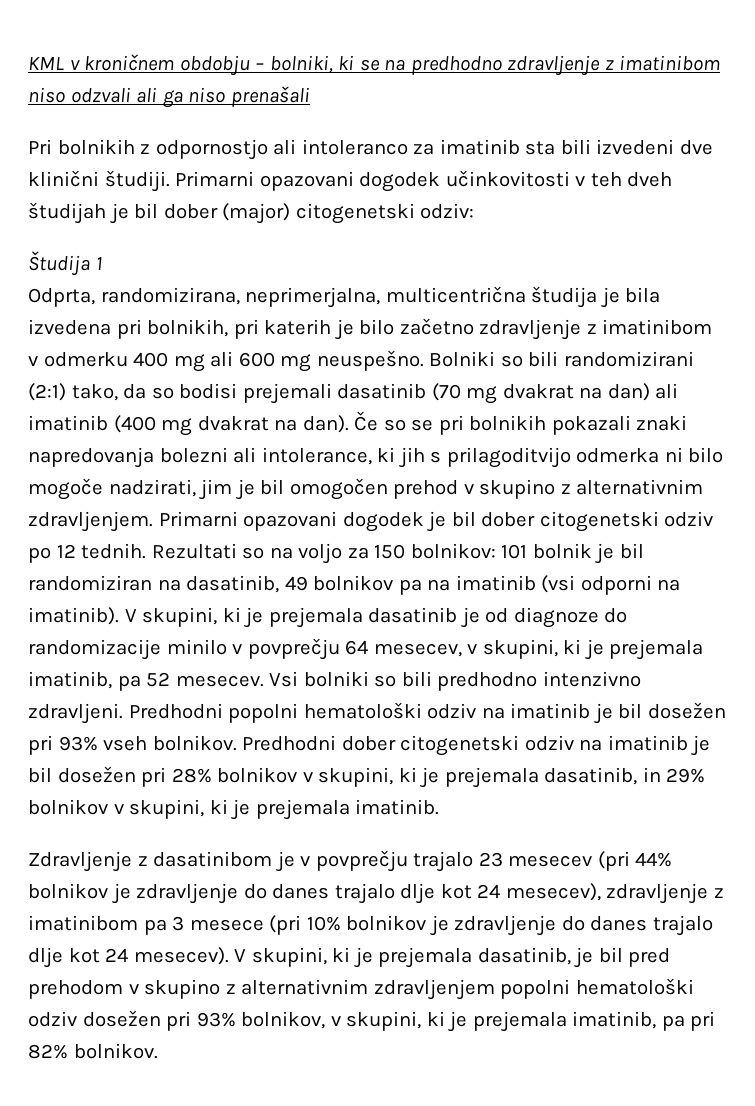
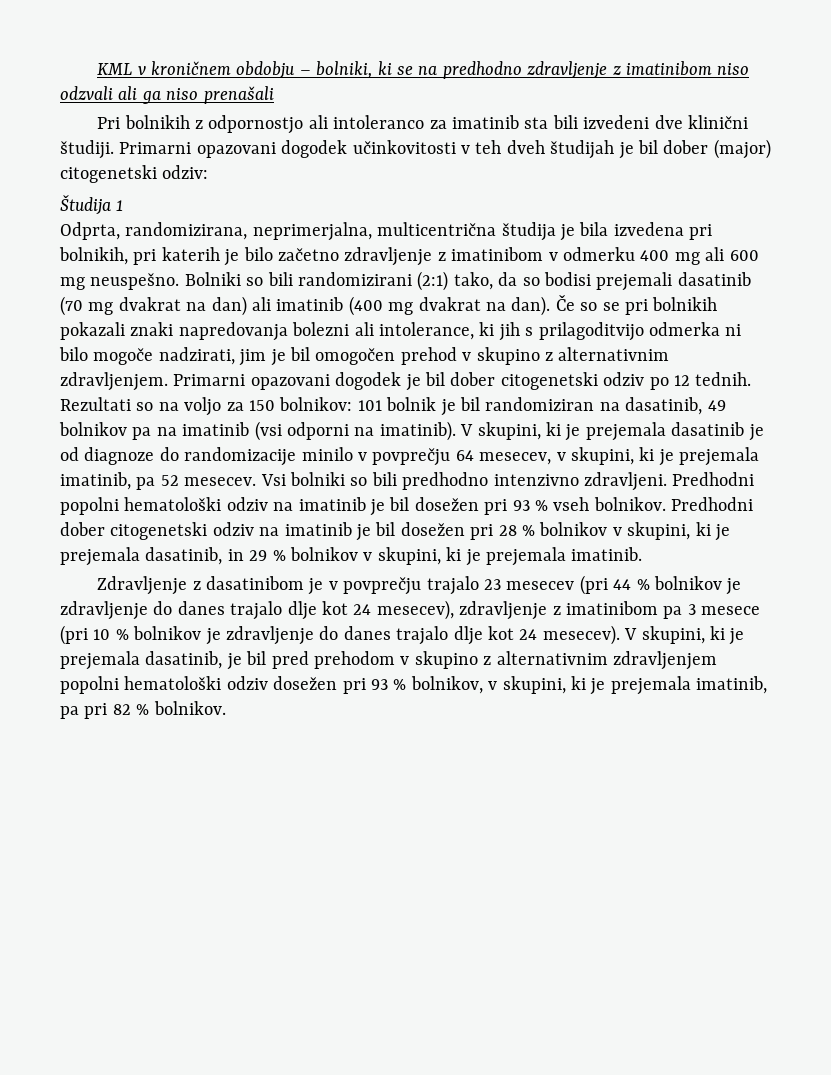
- Predhodni popolni hematološki odziv na imatinib je bil dosežen pri 93% vseh bolnikov.
+ Predhodni popolni hematološki odziv na imatinib je bil dosežen pri 93 % vseh bolnikov.
- Predhodni dober citogenetski odziv na imatinib je bil dosežen pri 28% bolnikov v skupini, ki je prejemala dasatinib, in 29% bolnikov v skupini, ki je prejemala imatinib.
+ Predhodni dober citogenetski odziv na imatinib je bil dosežen pri 28 % bolnikov v skupini, ki je prejemala dasatinib, in 29 % bolnikov v skupini, ki je prejemala imatinib.
- Zdravljenje z dasatinibom je v povprečju trajalo 23 mesecev (pri 44% bolnikov je zdravljenje do danes trajalo dlje kot 24 mesecev), zdravljenje z imatinibom pa 3 mesece (pri 10% bolnikov je zdravljenje do danes trajalo dlje kot 24 mesecev).
+ Zdravljenje z dasatinibom je v povprečju trajalo 23 mesecev (pri 44 % bolnikov je zdravljenje do danes trajalo dlje kot 24 mesecev), zdravljenje z imatinibom pa 3 mesece (pri 10 % bolnikov je zdravljenje do danes trajalo dlje kot 24 mesecev).
- V skupini, ki je prejemala dasatinib, je bil pred prehodom v skupino z alternativnim zdravljenjem popolni hematološki odziv dosežen pri 93% bolnikov, v skupini, ki je prejemala imatinib, pa pri 82% bolnikov.
+ V skupini, ki je prejemala dasatinib, je bil pred prehodom v skupino z alternativnim zdravljenjem popolni hematološki odziv dosežen pri 93 % bolnikov, v skupini, ki je prejemala imatinib, pa pri 82 % bolnikov.

